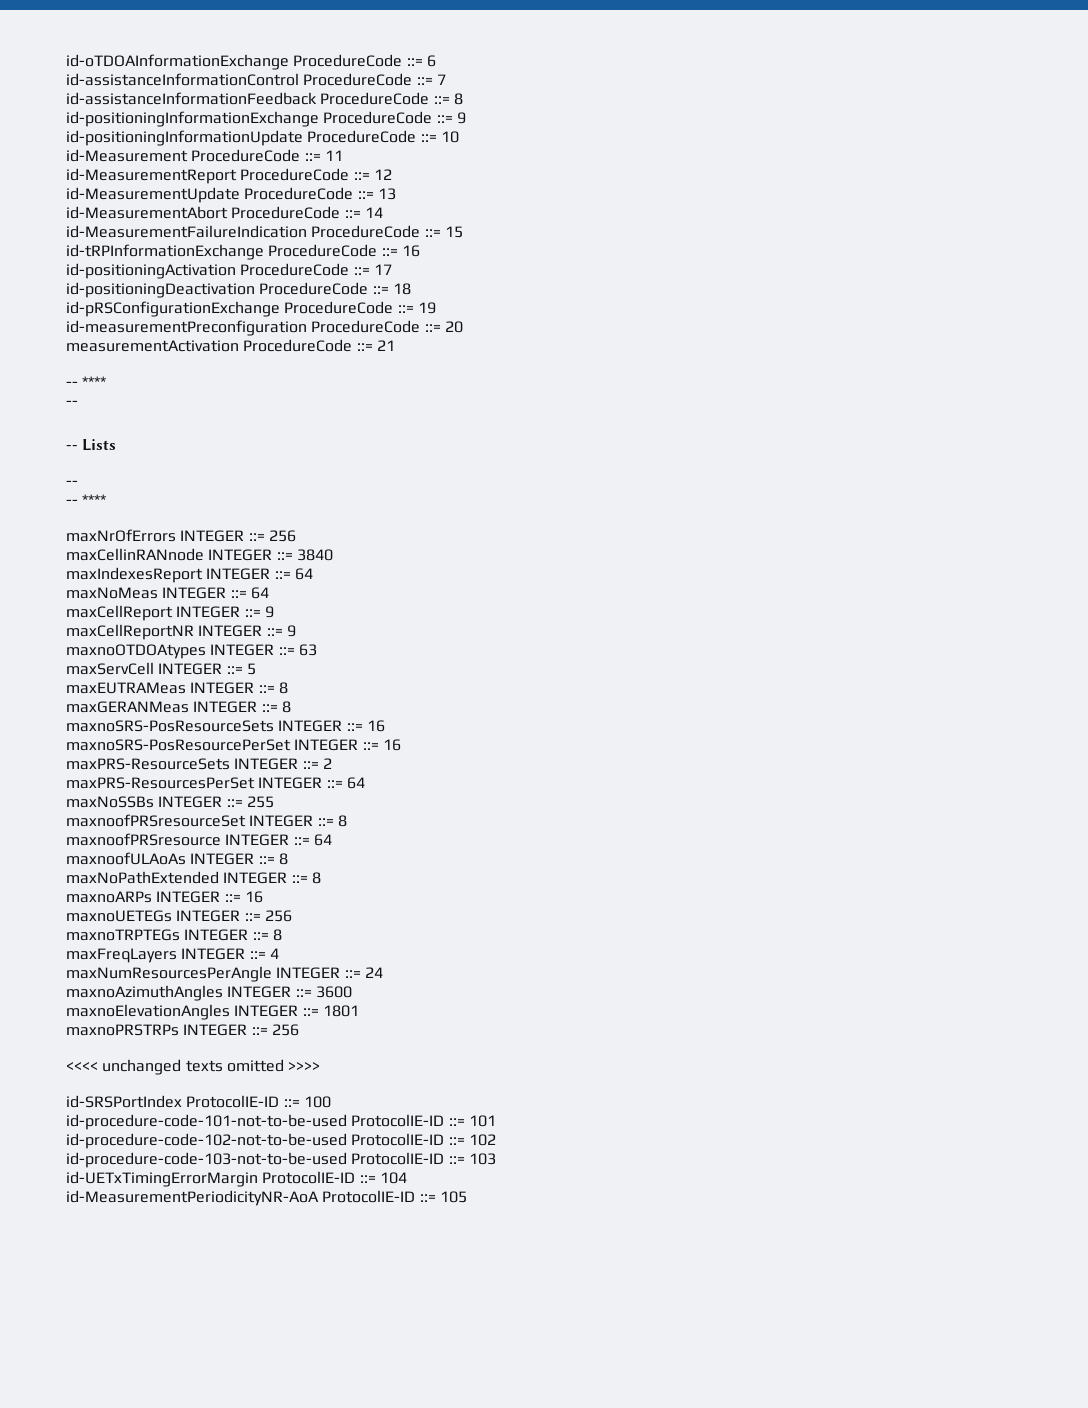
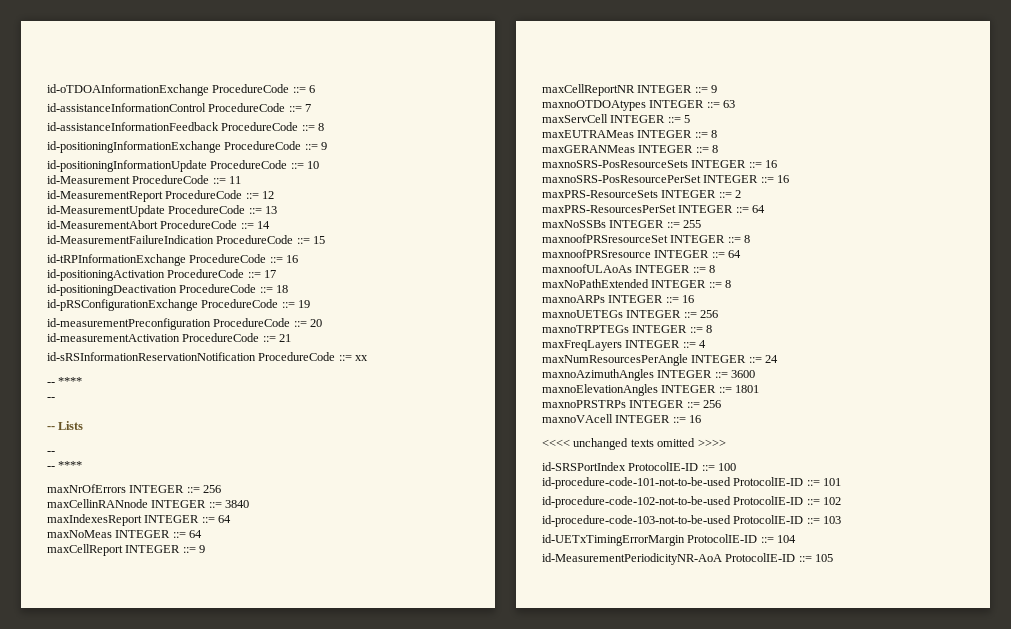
- measurementActivation ProcedureCode ::= 21
+ id-measurementActivation ProcedureCode ::= 21
+ id-sRSInformationReservationNotification ProcedureCode ::= xx
+ maxnoVAcell INTEGER ::= 16

